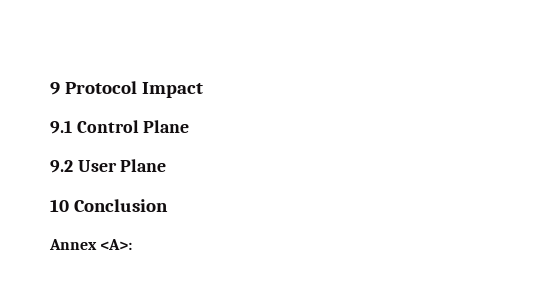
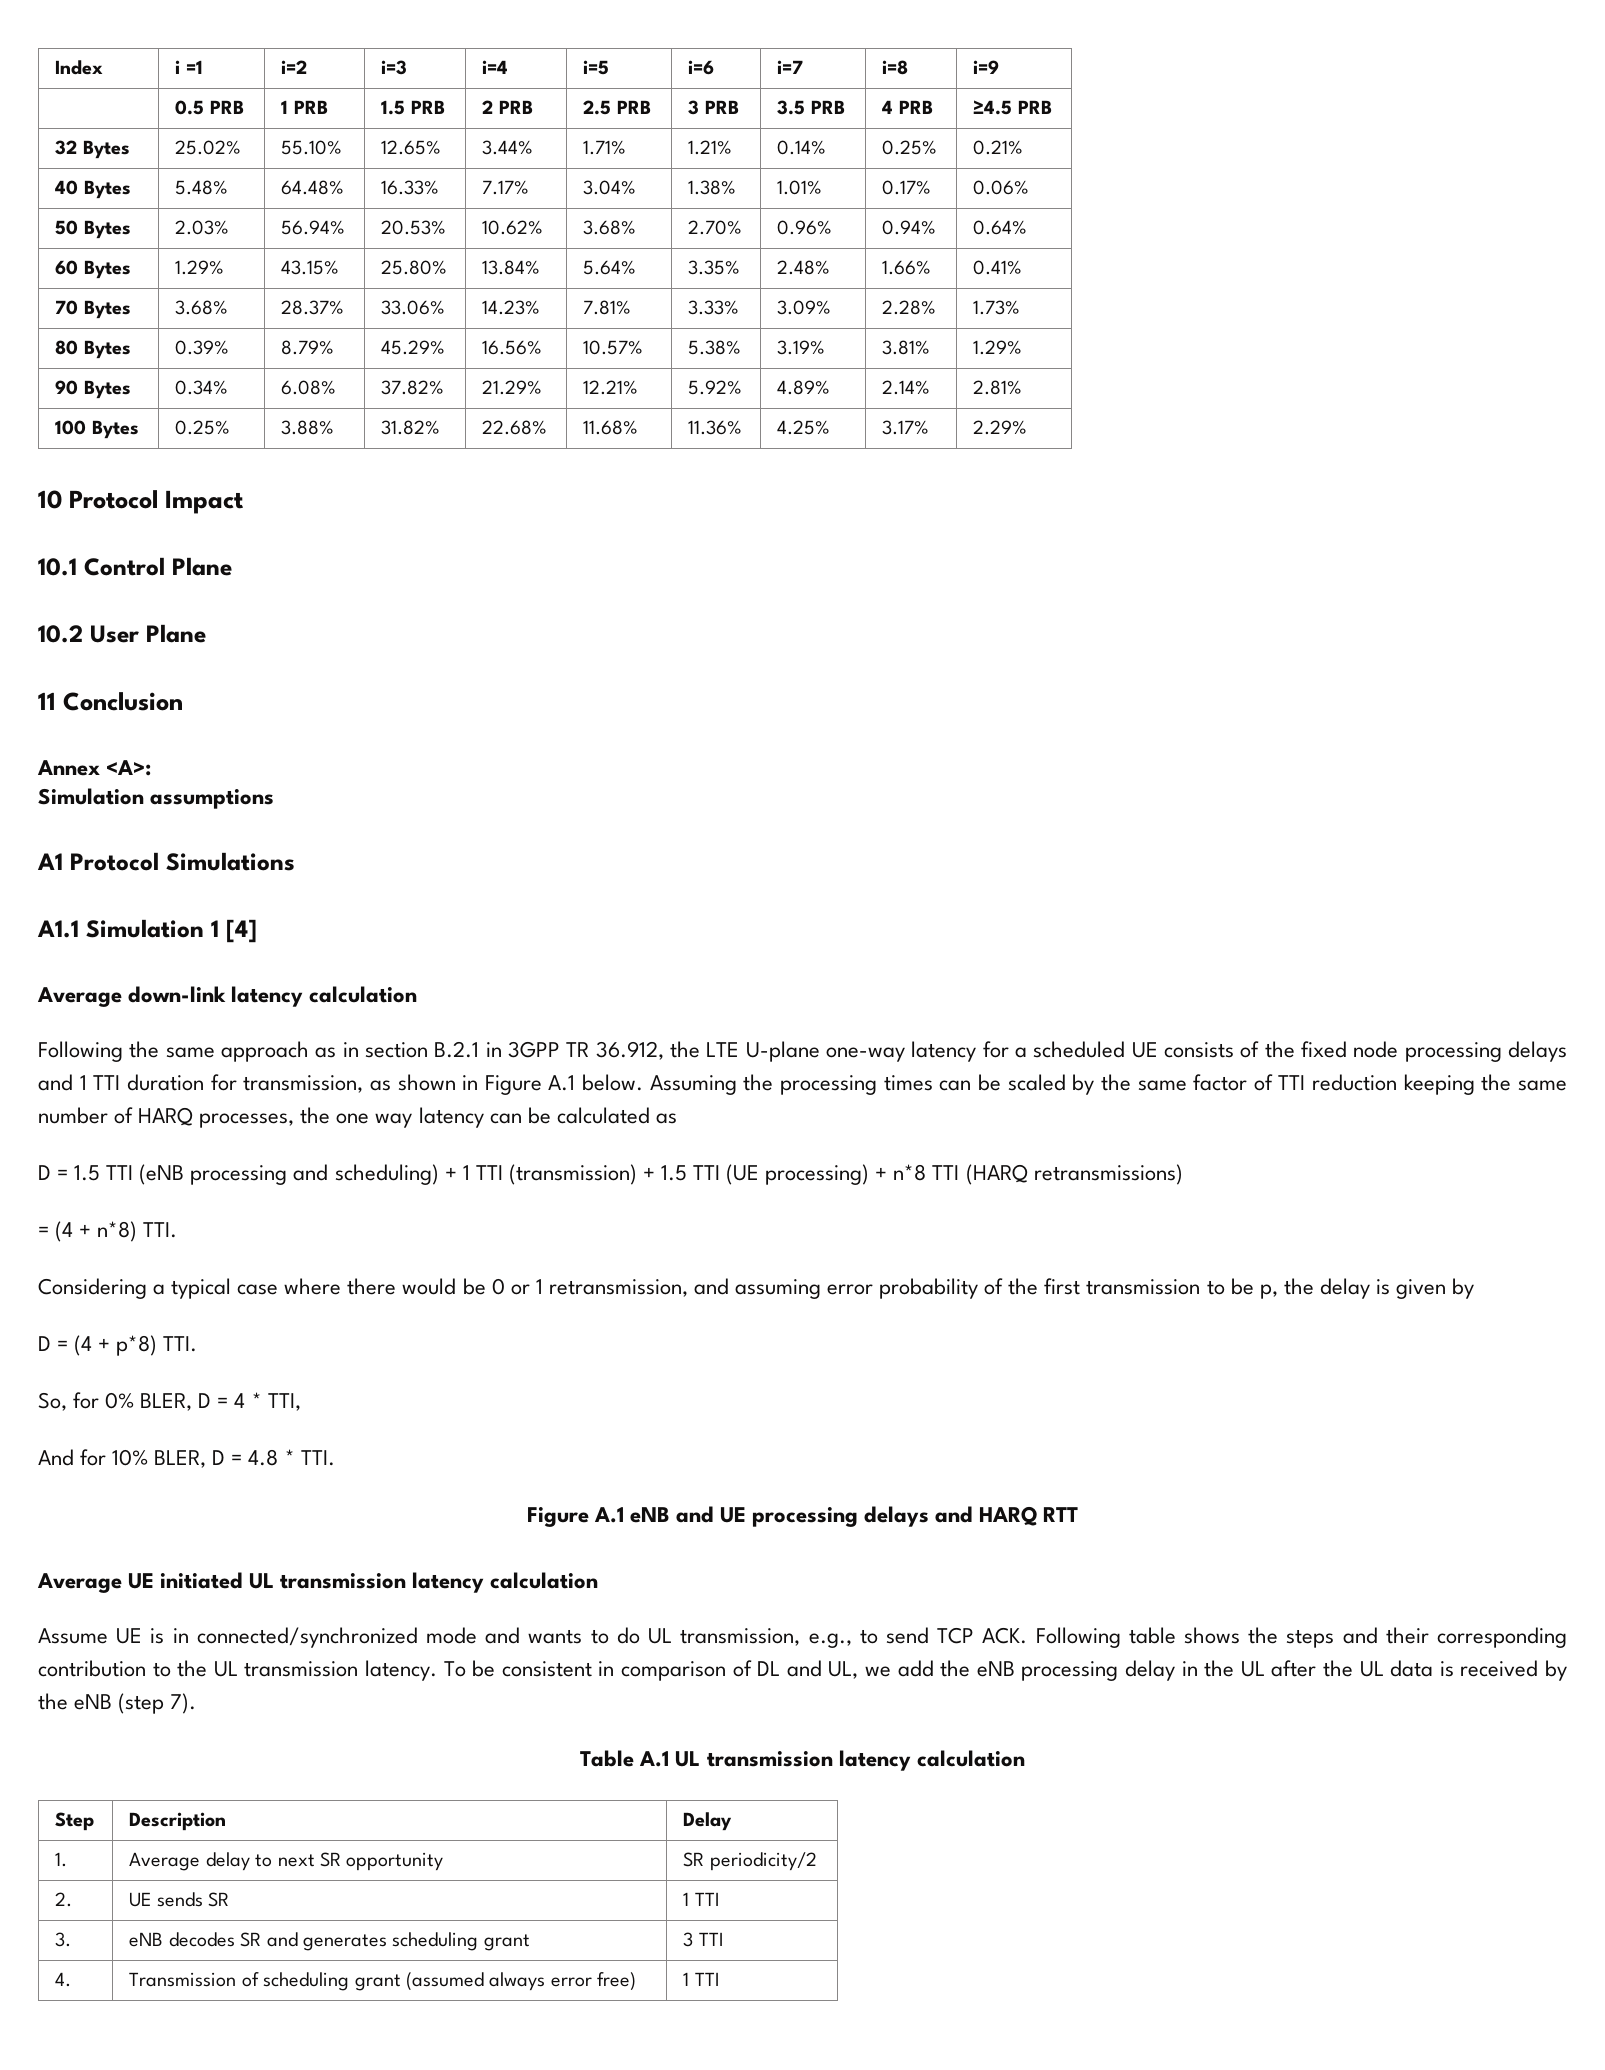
- 9 Protocol Impact
+ Index | i =1 | i=2 | i=3 | i=4 | i=5 | i=6 | i=7 | i=8 | i=9
+ | 0.5 PRB | 1 PRB | 1.5 PRB | 2 PRB | 2.5 PRB | 3 PRB | 3.5 PRB | 4 PRB | ≥4.5 PRB
+ 32 Bytes | 25.02% | 55.10% | 12.65% | 3.44% | 1.71% | 1.21% | 0.14% | 0.25% | 0.21%
+ 40 Bytes | 5.48% | 64.48% | 16.33% | 7.17% | 3.04% | 1.38% | 1.01% | 0.17% | 0.06%
+ 50 Bytes | 2.03% | 56.94% | 20.53% | 10.62% | 3.68% | 2.70% | 0.96% | 0.94% | 0.64%
+ 60 Bytes | 1.29% | 43.15% | 25.80% | 13.84% | 5.64% | 3.35% | 2.48% | 1.66% | 0.41%
+ 70 Bytes | 3.68% | 28.37% | 33.06% | 14.23% | 7.81% | 3.33% | 3.09% | 2.28% | 1.73%
+ 80 Bytes | 0.39% | 8.79% | 45.29% | 16.56% | 10.57% | 5.38% | 3.19% | 3.81% | 1.29%
+ 90 Bytes | 0.34% | 6.08% | 37.82% | 21.29% | 12.21% | 5.92% | 4.89% | 2.14% | 2.81%
+ 100 Bytes | 0.25% | 3.88% | 31.82% | 22.68% | 11.68% | 11.36% | 4.25% | 3.17% | 2.29%
+ 10 Protocol Impact
- 9.1 Control Plane
+ 10.1 Control Plane
- 9.2 User Plane
+ 10.2 User Plane
- 10 Conclusion
+ 11 Conclusion
+ Simulation assumptions
+ A1 Protocol Simulations
+ A1.1 Simulation 1 [4]
+ Average down-link latency calculation
+ Following the same approach as in section B.2.1 in 3GPP TR 36.912, the LTE U-plane one-way latency for a scheduled UE consists of the fixed node processing delays and 1 TTI duration for transmission, as shown in Figure A.1 below. Assuming the processing times can be scaled by the same factor of TTI reduction keeping the same number of HARQ processes, the one way latency can be calculated as
+ D = 1.5 TTI (eNB processing and scheduling) + 1 TTI (transmission) + 1.5 TTI (UE processing) + n*8 TTI (HARQ retransmissions)
+ = (4 + n*8) TTI.
+ Considering a typical case where there would be 0 or 1 retransmission, and assuming error probability of the first transmission to be p, the delay is given by
+ D = (4 + p*8) TTI.
+ So, for 0% BLER, D = 4 * TTI,
+ And for 10% BLER, D = 4.8 * TTI.
+ Figure A.1 eNB and UE processing delays and HARQ RTT
+ Average UE initiated UL transmission latency calculation
+ Assume UE is in connected/synchronized mode and wants to do UL transmission, e.g., to send TCP ACK. Following table shows the steps and their corresponding contribution to the UL transmission latency. To be consistent in comparison of DL and UL, we add the eNB processing delay in the UL after the UL data is received by the eNB (step 7).
+ Table A.1 UL transmission latency calculation
+ Step | Description | Delay
+ 1. | Average delay to next SR opportunity | SR periodicity/2
+ 2. | UE sends SR | 1 TTI
+ 3. | eNB decodes SR and generates scheduling grant | 3 TTI
+ 4. | Transmission of scheduling grant (assumed always error free) | 1 TTI

